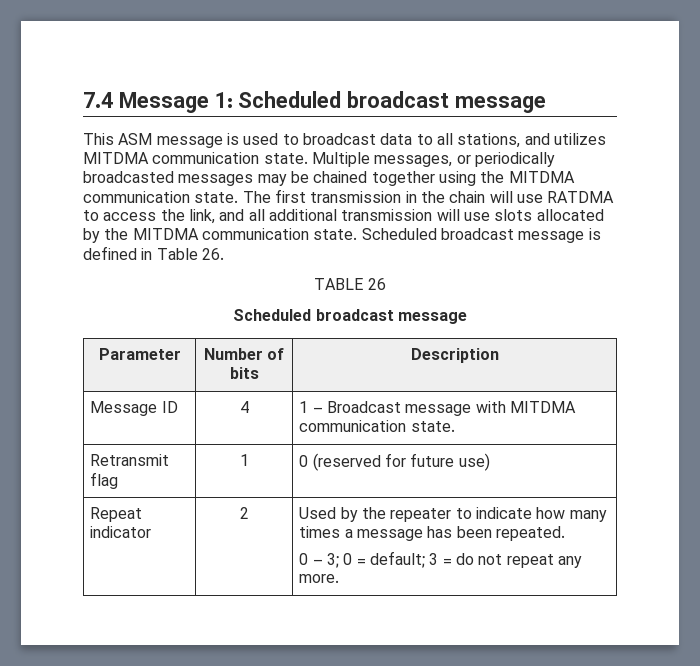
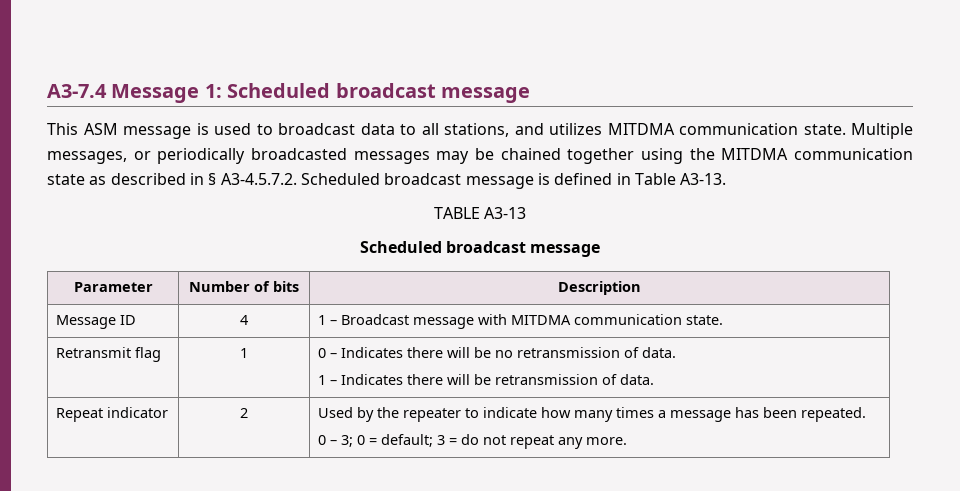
- 7.4 Message 1: Scheduled broadcast message
+ A3-7.4 Message 1: Scheduled broadcast message
- Multiple messages, or periodically broadcasted messages may be chained together using the MITDMA communication state. The first transmission in the chain will use RATDMA to access the link, and all additional transmission will use slots allocated by the MITDMA communication state. Scheduled broadcast message is defined in Table 26.
+ Multiple messages, or periodically broadcasted messages may be chained together using the MITDMA communication state as described in § A3-4.5.7.2. Scheduled broadcast message is defined in Table A3-13.
- TABLE 26
+ TABLE A3-13
- Retransmit flag | 1 | 0 (reserved for future use)
+ Retransmit flag | 1 | 0 – Indicates there will be no retransmission of data.
+ 1 – Indicates there will be retransmission of data.

